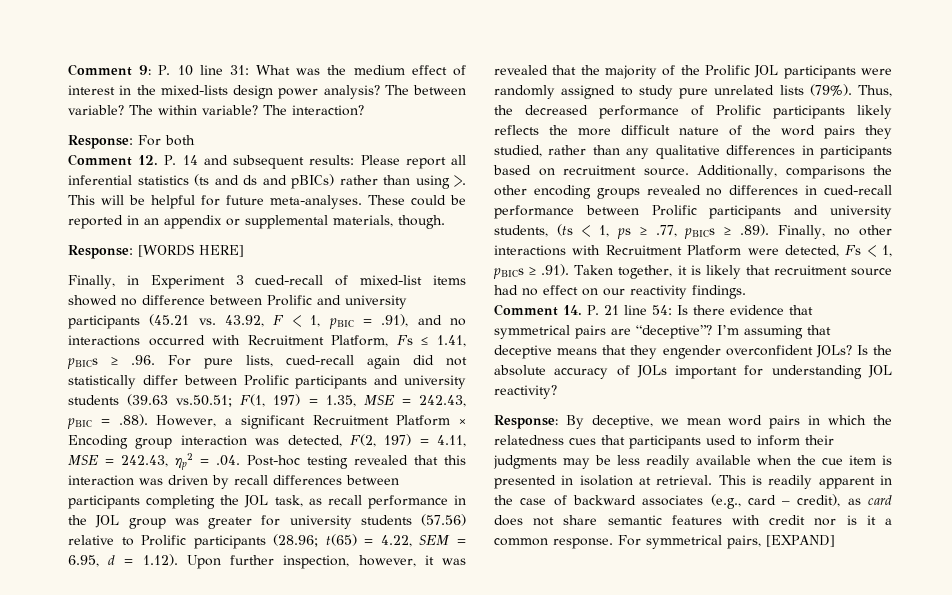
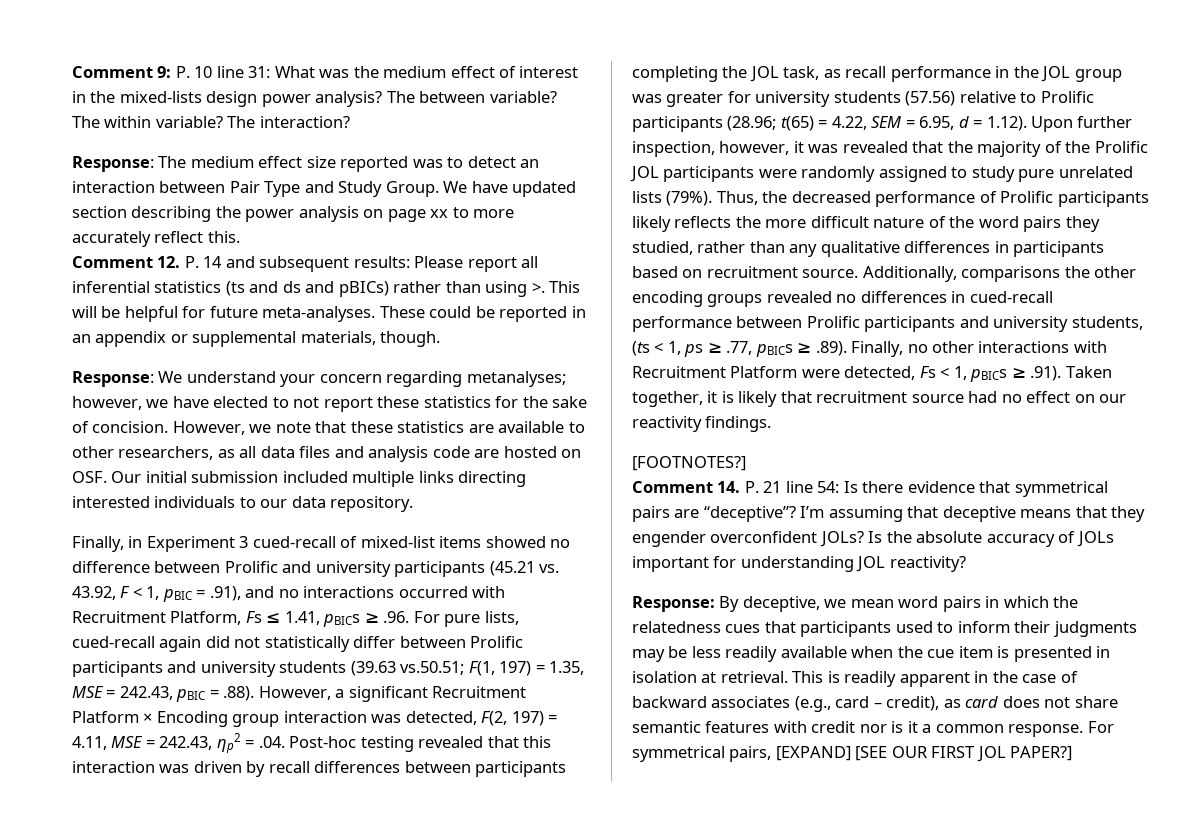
- Response: For both
+ Response: The medium effect size reported was to detect an interaction between Pair Type and Study Group. We have updated section describing the power analysis on page xx to more accurately reflect this.
- Response: [WORDS HERE]
+ Response: We understand your concern regarding metanalyses; however, we have elected to not report these statistics for the sake of concision. However, we note that these statistics are available to other researchers, as all data files and analysis code are hosted on OSF. Our initial submission included multiple links directing interested individuals to our data repository.
+ [FOOTNOTES?]
- For symmetrical pairs, [EXPAND]
+ For symmetrical pairs, [EXPAND] [SEE OUR FIRST JOL PAPER?]

